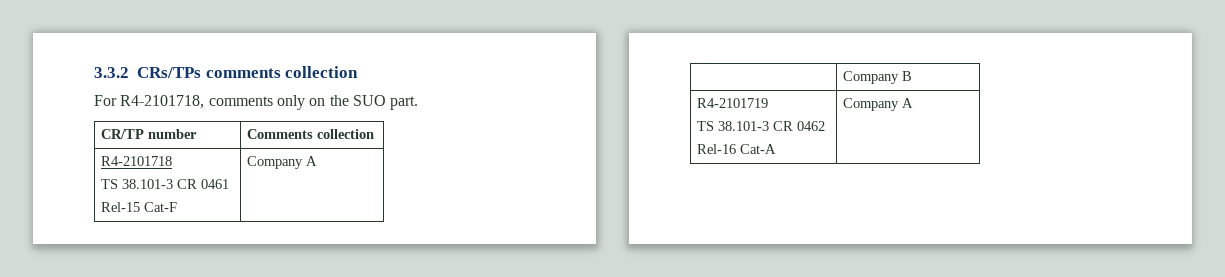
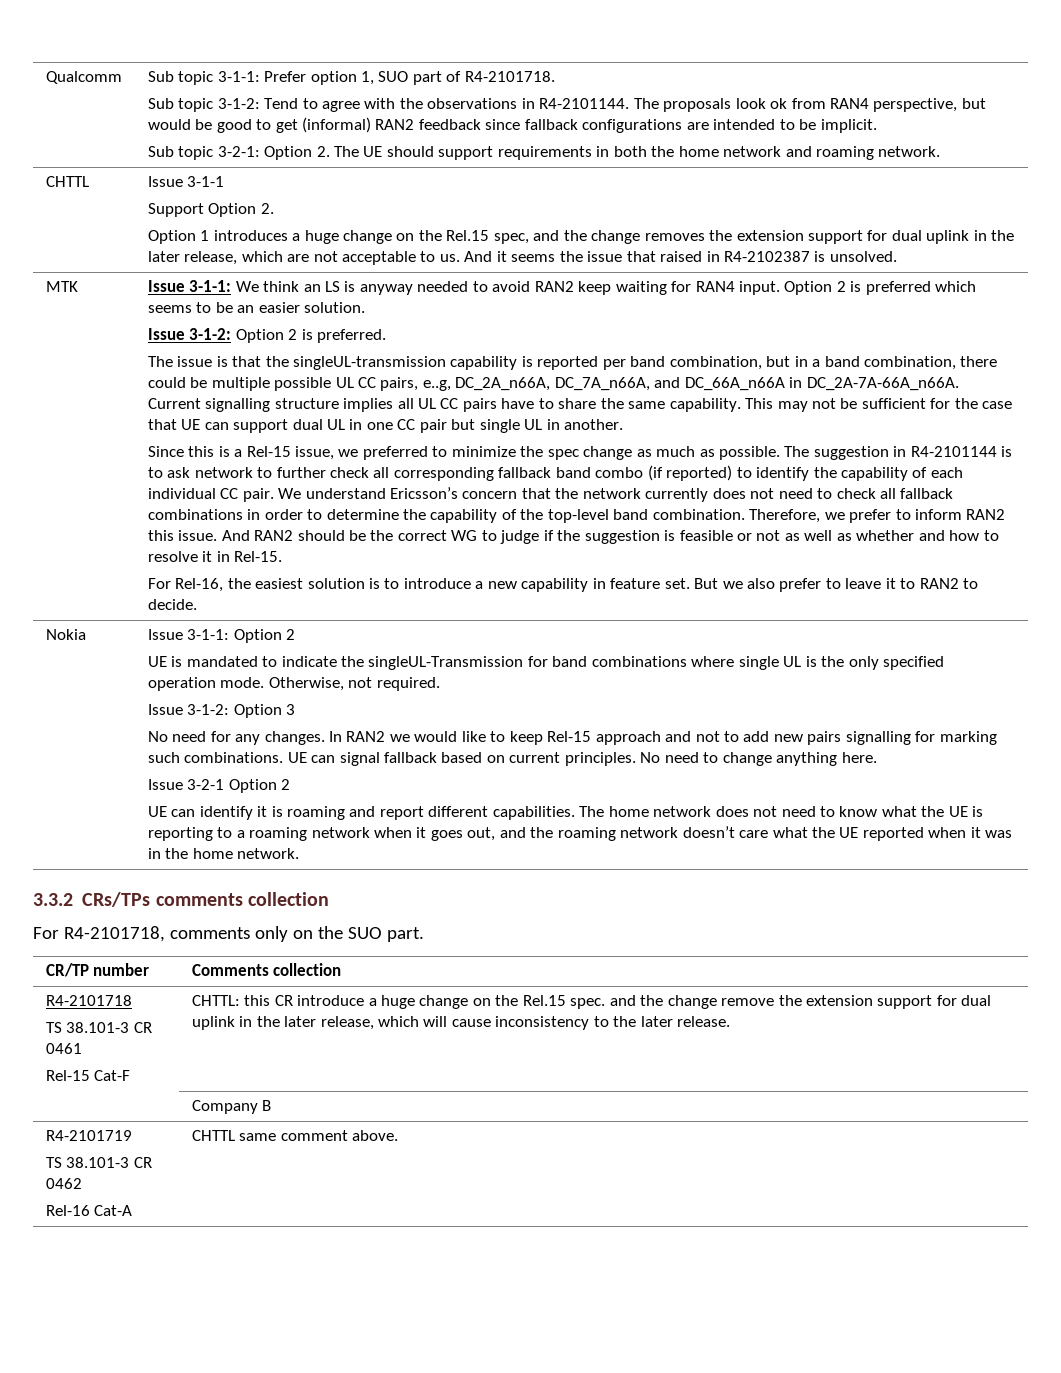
+ Qualcomm | Sub topic 3-1-1: Prefer option 1, SUO part of R4-2101718.
+ Sub topic 3-1-2: Tend to agree with the observations in R4-2101144. The proposals look ok from RAN4 perspective, but would be good to get (informal) RAN2 feedback since fallback configurations are intended to be implicit.
+ Sub topic 3-2-1: Option 2. The UE should support requirements in both the home network and roaming network.
+ CHTTL | Issue 3-1-1
+ Support Option 2.
+ Option 1 introduces a huge change on the Rel.15 spec, and the change removes the extension support for dual uplink in the later release, which are not acceptable to us. And it seems the issue that raised in R4-2102387 is unsolved.
+ MTK | Issue 3-1-1: We think an LS is anyway needed to avoid RAN2 keep waiting for RAN4 input. Option 2 is preferred which seems to be an easier solution.
+ Issue 3-1-2: Option 2 is preferred.
+ The issue is that the singleUL-transmission capability is reported per band combination, but in a band combination, there could be multiple possible UL CC pairs, e..g, DC_2A_n66A, DC_7A_n66A, and DC_66A_n66A in DC_2A-7A-66A_n66A. Current signalling structure implies all UL CC pairs have to share the same capability. This may not be sufficient for the case that UE can support dual UL in one CC pair but single UL in another.
+ Since this is a Rel-15 issue, we preferred to minimize the spec change as much as possible. The suggestion in R4-2101144 is to ask network to further check all corresponding fallback band combo (if reported) to identify the capability of each individual CC pair. We understand Ericsson’s concern that the network currently does not need to check all fallback combinations in order to determine the capability of the top-level band combination. Therefore, we prefer to inform RAN2 this issue. And RAN2 should be the correct WG to judge if the suggestion is feasible or not as well as whether and how to resolve it in Rel-15.
+ For Rel-16, the easiest solution is to introduce a new capability in feature set. But we also prefer to leave it to RAN2 to decide.
+ Nokia | Issue 3-1-1: Option 2
+ UE is mandated to indicate the singleUL-Transmission for band combinations where single UL is the only specified operation mode. Otherwise, not required.
+ Issue 3-1-2: Option 3
+ No need for any changes. In RAN2 we would like to keep Rel-15 approach and not to add new pairs signalling for marking such combinations. UE can signal fallback based on current principles. No need to change anything here.
+ Issue 3-2-1 Option 2
+ UE can identify it is roaming and report different capabilities. The home network does not need to know what the UE is reporting to a roaming network when it goes out, and the roaming network doesn’t care what the UE reported when it was in the home network.
  R4-2101718
  TS 38.101-3 CR 0461
- Rel-15 Cat-F | Company A
+ Rel-15 Cat-F | CHTTL: this CR introduce a huge change on the Rel.15 spec. and the change remove the extension support for dual uplink in the later release, which will cause inconsistency to the later release.
  R4-2101719
  TS 38.101-3 CR 0462
- Rel-16 Cat-A | Company A
+ Rel-16 Cat-A | CHTTL same comment above.

